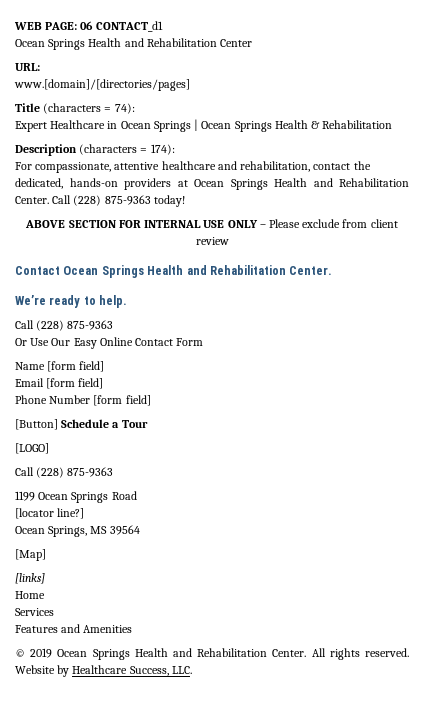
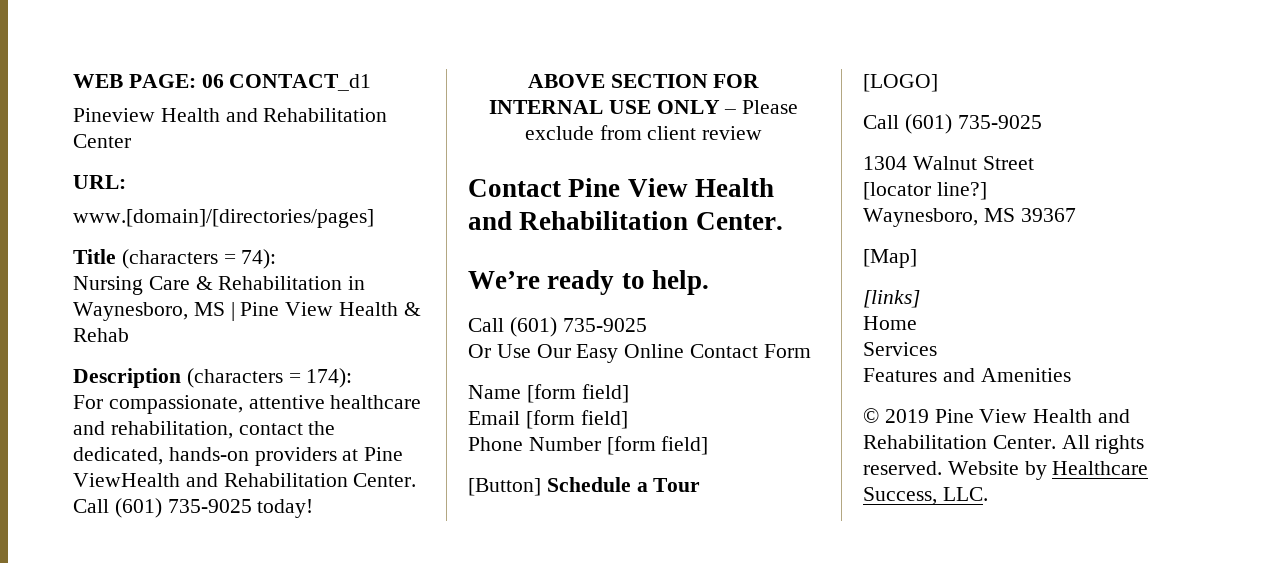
- Ocean Springs Health and Rehabilitation Center
+ Pineview Health and Rehabilitation Center
- Expert Healthcare in Ocean Springs | Ocean Springs Health & Rehabilitation
+ Nursing Care & Rehabilitation in Waynesboro, MS | Pine View Health & Rehab
- For compassionate, attentive healthcare and rehabilitation, contact the dedicated, hands-on providers at Ocean Springs Health and Rehabilitation Center.
+ For compassionate, attentive healthcare and rehabilitation, contact the dedicated, hands-on providers at Pine ViewHealth and Rehabilitation Center.
- Call (228) 875-9363 today!
+ Call (601) 735-9025 today!
- Contact Ocean Springs Health and Rehabilitation Center.
+ Contact Pine View Health and Rehabilitation Center.
  We’re ready to help.
- Call (228) 875-9363
+ Call (601) 735-9025
  [LOGO]
- Call (228) 875-9363
- 1199 Ocean Springs Road
+ Call (601) 735-9025
+ 1304 Walnut Street
  [locator line?]
- Ocean Springs, MS 39564
+ Waynesboro, MS 39367
- © 2019 Ocean Springs Health and Rehabilitation Center.
+ © 2019 Pine View Health and Rehabilitation Center.

